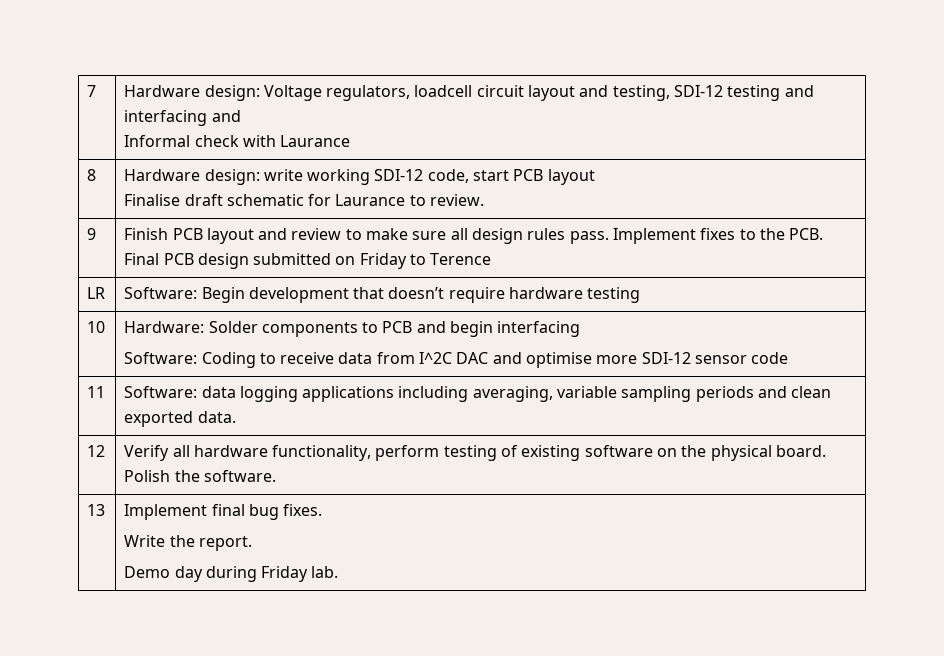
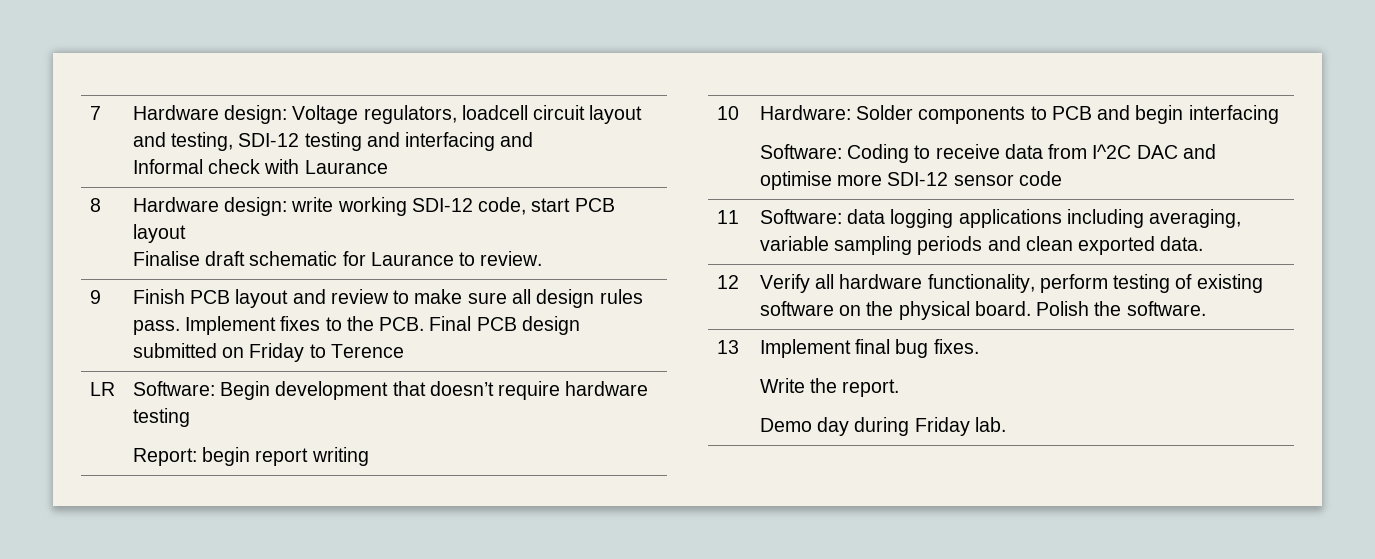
  LR | Software: Begin development that doesn’t require hardware testing
+ Report: begin report writing

